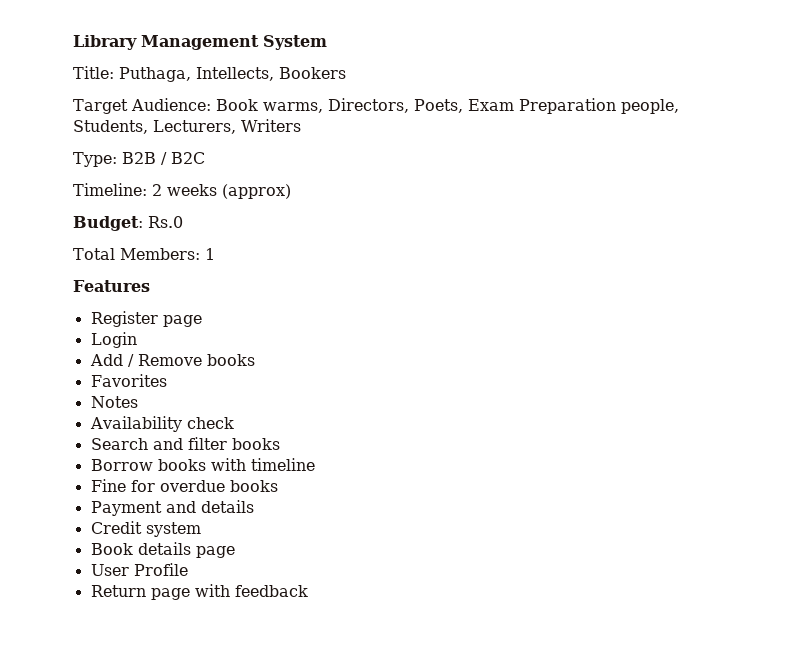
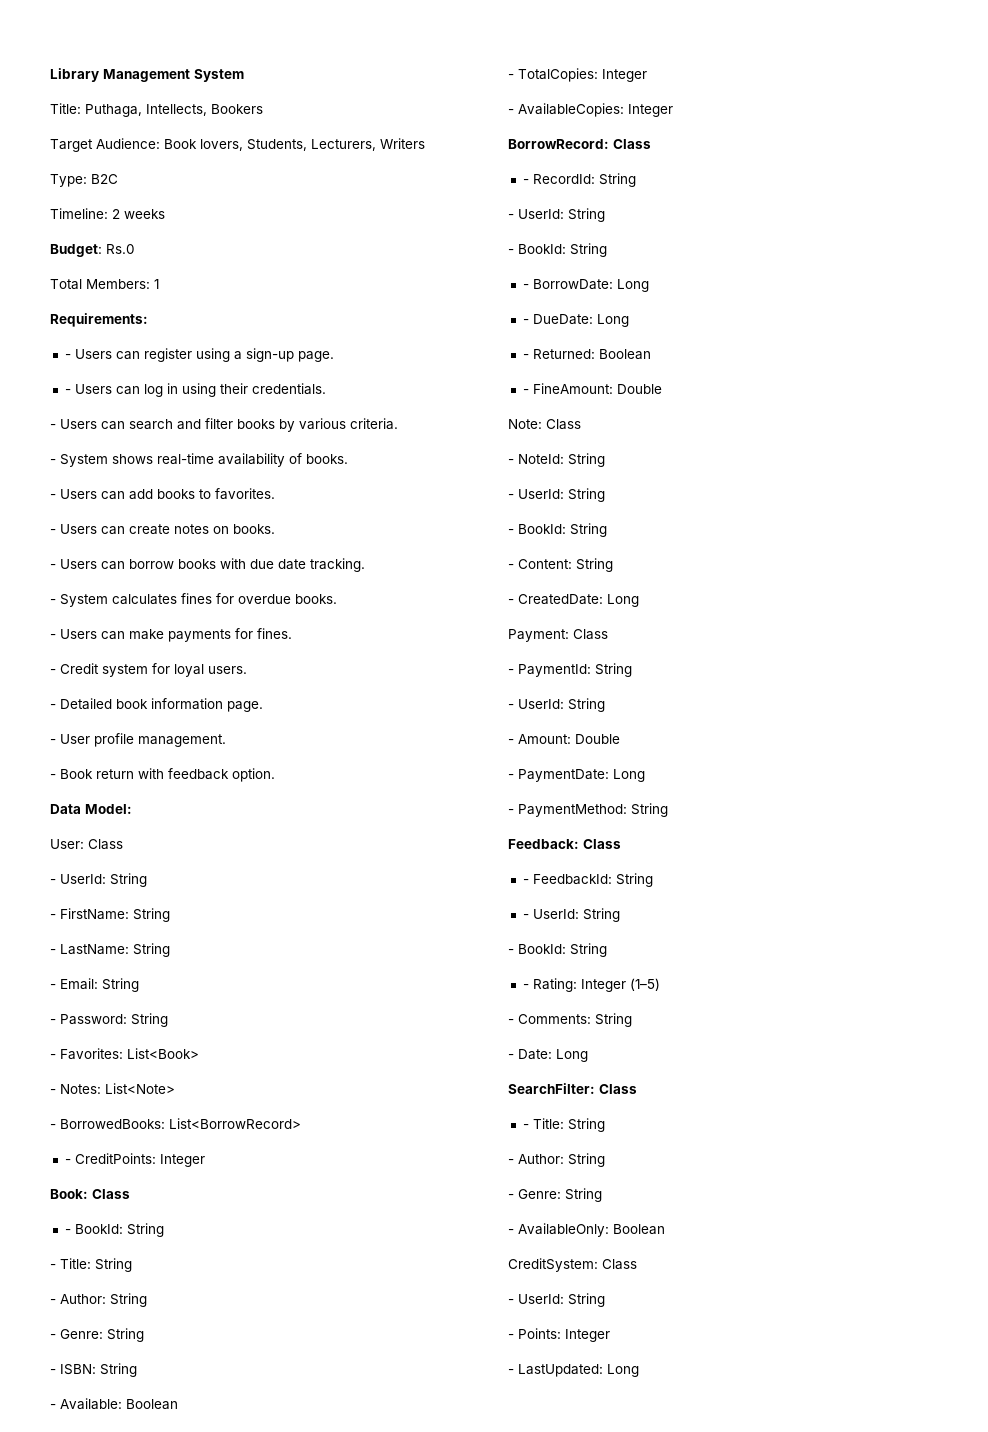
- Target Audience: Book warms, Directors, Poets, Exam Preparation people, Students, Lecturers, Writers
+ Target Audience: Book lovers, Students, Lecturers, Writers
- Type: B2B / B2C
+ Type: B2C
- Timeline: 2 weeks (approx)
+ Timeline: 2 weeks
- Features
- Register page
- Login
- Add / Remove books
- Favorites
- Notes
- Availability check
- Search and filter books
- Borrow books with timeline
- Fine for overdue books
- Payment and details
- Credit system
- Book details page
- User Profile
- Return page with feedback
+ Requirements:
+ - Users can register using a sign-up page.
+ - Users can log in using their credentials.
+ - Users can search and filter books by various criteria.
+ - System shows real-time availability of books.
+ - Users can add books to favorites.
+ - Users can create notes on books.
+ - Users can borrow books with due date tracking.
+ - System calculates fines for overdue books.
+ - Users can make payments for fines.
+ - Credit system for loyal users.
+ - Detailed book information page.
+ - User profile management.
+ - Book return with feedback option.
+ Data Model:
+ User: Class
+ - UserId: String
+ - FirstName: String
+ - LastName: String
+ - Email: String
+ - Password: String
+ - Favorites: List<Book>
+ - Notes: List<Note>
+ - BorrowedBooks: List<BorrowRecord>
+ - CreditPoints: Integer
+ Book: Class
+ - BookId: String
+ - Title: String
+ - Author: String
+ - Genre: String
+ - ISBN: String
+ - Available: Boolean
+ - TotalCopies: Integer
+ - AvailableCopies: Integer
+ BorrowRecord: Class
+ - RecordId: String
+ - UserId: String
+ - BookId: String
+ - BorrowDate: Long
+ - DueDate: Long
+ - Returned: Boolean
+ - FineAmount: Double
+ Note: Class
+ - NoteId: String
+ - UserId: String
+ - BookId: String
+ - Content: String
+ - CreatedDate: Long
+ Payment: Class
+ - PaymentId: String
+ - UserId: String
+ - Amount: Double
+ - PaymentDate: Long
+ - PaymentMethod: String
+ Feedback: Class
+ - FeedbackId: String
+ - UserId: String
+ - BookId: String
+ - Rating: Integer (1–5)
+ - Comments: String
+ - Date: Long
+ SearchFilter: Class
+ - Title: String
+ - Author: String
+ - Genre: String
+ - AvailableOnly: Boolean
+ CreditSystem: Class
+ - UserId: String
+ - Points: Integer
+ - LastUpdated: Long

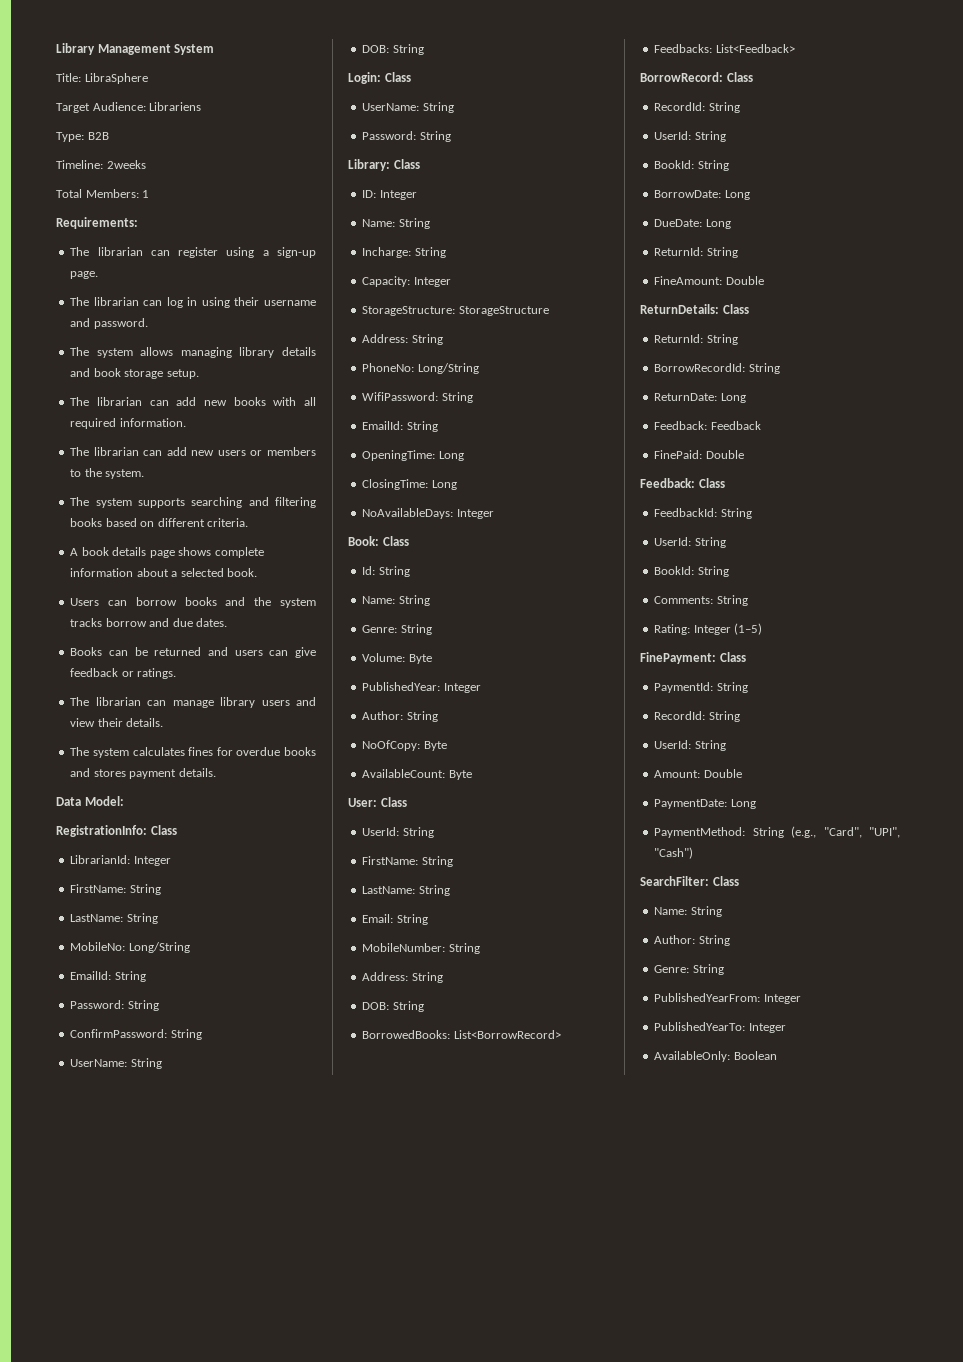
- Title: Puthaga, Intellects, Bookers
+ Title: LibraSphere
- Target Audience: Book lovers, Students, Lecturers, Writers
+ Target Audience: Librariens
- Type: B2C
+ Type: B2B
- Timeline: 2 weeks
- Budget: Rs.0
+ Timeline: 2weeks
- - Users can register using a sign-up page.
+ The librarian can register using a sign-up page.
- - Users can log in using their credentials.
- - Users can search and filter books by various criteria.
- - System shows real-time availability of books.
- - Users can add books to favorites.
- - Users can create notes on books.
- - Users can borrow books with due date tracking.
- - System calculates fines for overdue books.
- - Users can make payments for fines.
- - Credit system for loyal users.
- - Detailed book information page.
- - User profile management.
- - Book return with feedback option.
+ The librarian can log in using their username and password.
+ The system allows managing library details and book storage setup.
+ The librarian can add new books with all required information.
+ The librarian can add new users or members to the system.
+ The system supports searching and filtering books based on different criteria.
+ A book details page shows complete information about a selected book.
+ Users can borrow books and the system tracks borrow and due dates.
+ Books can be returned and users can give feedback or ratings.
+ The librarian can manage library users and view their details.
+ The system calculates fines for overdue books and stores payment details.
- User: Class
- - UserId: String
- - FirstName: String
- - LastName: String
- - Email: String
- - Password: String
- - Favorites: List<Book>
- - Notes: List<Note>
- - BorrowedBooks: List<BorrowRecord>
- - CreditPoints: Integer
+ RegistrationInfo: Class
+ LibrarianId: Integer
+ FirstName: String
+ LastName: String
+ MobileNo: Long/String
+ EmailId: String
+ Password: String
+ ConfirmPassword: String
+ UserName: String
+ DOB: String
+ Login: Class
+ UserName: String
+ Password: String
+ Library: Class
+ ID: Integer
+ Name: String
+ Incharge: String
+ Capacity: Integer
+ StorageStructure: StorageStructure
+ Address: String
+ PhoneNo: Long/String
+ WifiPassword: String
+ EmailId: String
+ OpeningTime: Long
+ ClosingTime: Long
+ NoAvailableDays: Integer
  Book: Class
- - BookId: String
- - Title: String
- - Author: String
- - Genre: String
- - ISBN: String
- - Available: Boolean
- - TotalCopies: Integer
- - AvailableCopies: Integer
+ Id: String
+ Name: String
+ Genre: String
+ Volume: Byte
+ PublishedYear: Integer
+ Author: String
+ NoOfCopy: Byte
+ AvailableCount: Byte
+ User: Class
+ UserId: String
+ FirstName: String
+ LastName: String
+ Email: String
+ MobileNumber: String
+ Address: String
+ DOB: String
+ BorrowedBooks: List<BorrowRecord>
+ Feedbacks: List<Feedback>
  BorrowRecord: Class
- - RecordId: String
- - UserId: String
- - BookId: String
- - BorrowDate: Long
+ RecordId: String
+ UserId: String
+ BookId: String
+ BorrowDate: Long
- - DueDate: Long
- - Returned: Boolean
- - FineAmount: Double
+ DueDate: Long
+ ReturnId: String
+ FineAmount: Double
- Note: Class
- - NoteId: String
- - UserId: String
- - BookId: String
- - Content: String
- - CreatedDate: Long
- Payment: Class
- - PaymentId: String
- - UserId: String
- - Amount: Double
- - PaymentDate: Long
- - PaymentMethod: String
+ ReturnDetails: Class
+ ReturnId: String
+ BorrowRecordId: String
+ ReturnDate: Long
+ Feedback: Feedback
+ FinePaid: Double
- - FeedbackId: String
- - UserId: String
- - BookId: String
- - Rating: Integer (1–5)
+ FeedbackId: String
+ UserId: String
+ BookId: String
+ Comments: String
+ Rating: Integer (1–5)
- - Comments: String
- - Date: Long
+ FinePayment: Class
+ PaymentId: String
+ RecordId: String
+ UserId: String
+ Amount: Double
+ PaymentDate: Long
+ PaymentMethod: String (e.g., "Card", "UPI", "Cash")
  SearchFilter: Class
- - Title: String
- - Author: String
- - Genre: String
- - AvailableOnly: Boolean
- CreditSystem: Class
- - UserId: String
- - Points: Integer
- - LastUpdated: Long
+ Name: String
+ Author: String
+ Genre: String
+ PublishedYearFrom: Integer
+ PublishedYearTo: Integer
+ AvailableOnly: Boolean

